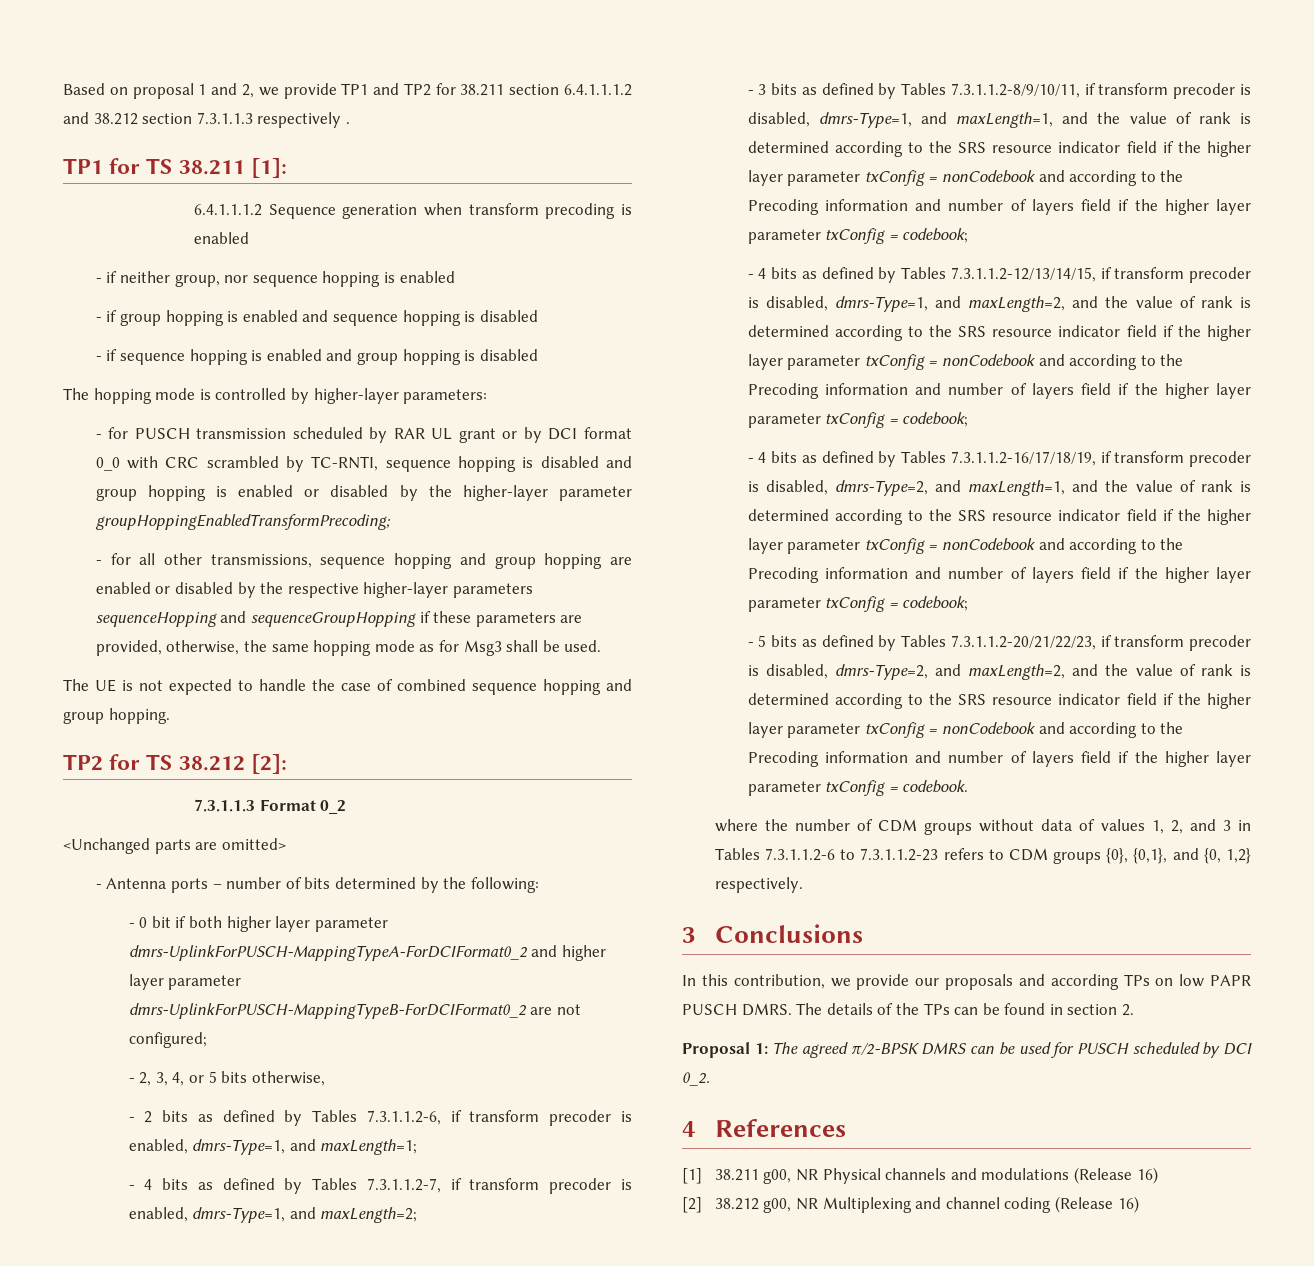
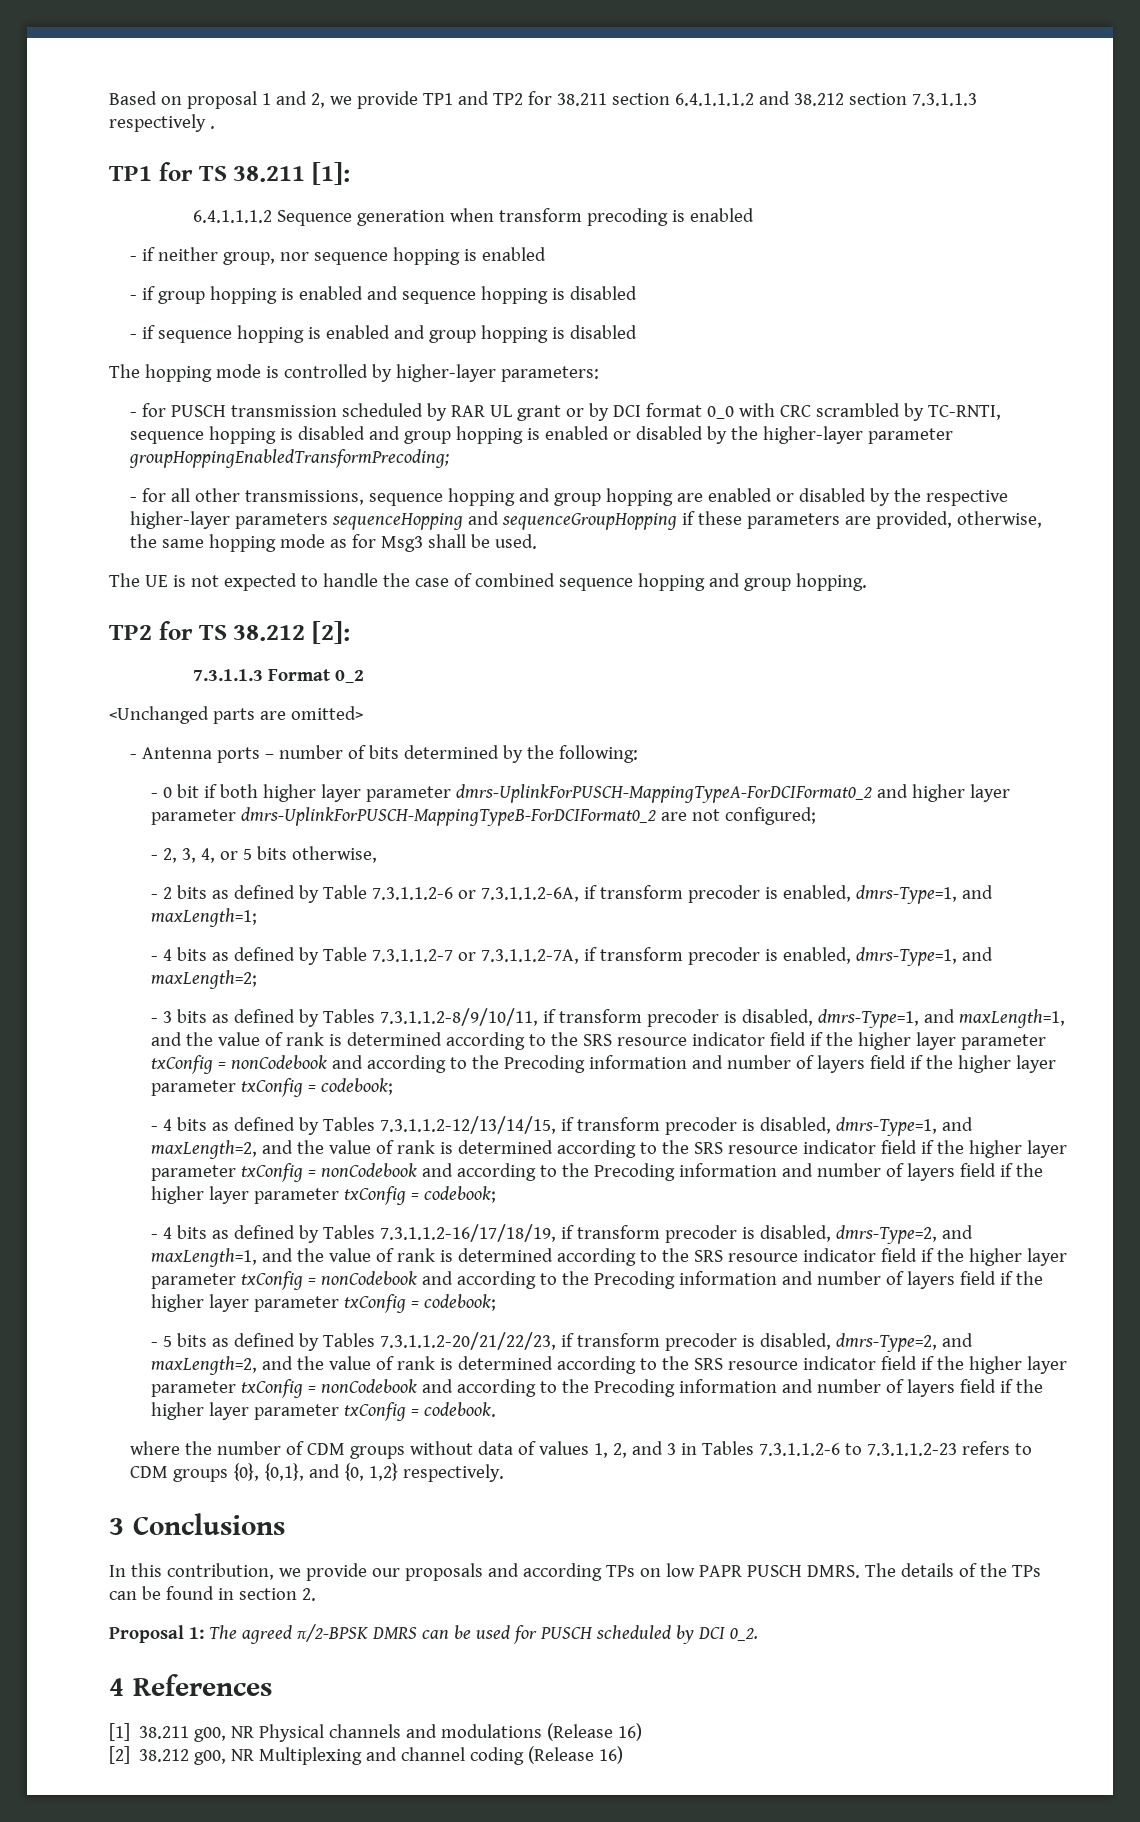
- - 2 bits as defined by Tables 7.3.1.1.2-6, if transform precoder is enabled, dmrs-Type=1, and maxLength=1;
+ - 2 bits as defined by Table 7.3.1.1.2-6 or 7.3.1.1.2-6A, if transform precoder is enabled, dmrs-Type=1, and maxLength=1;
- - 4 bits as defined by Tables 7.3.1.1.2-7, if transform precoder is enabled, dmrs-Type=1, and maxLength=2;
+ - 4 bits as defined by Table 7.3.1.1.2-7 or 7.3.1.1.2-7A, if transform precoder is enabled, dmrs-Type=1, and maxLength=2;

